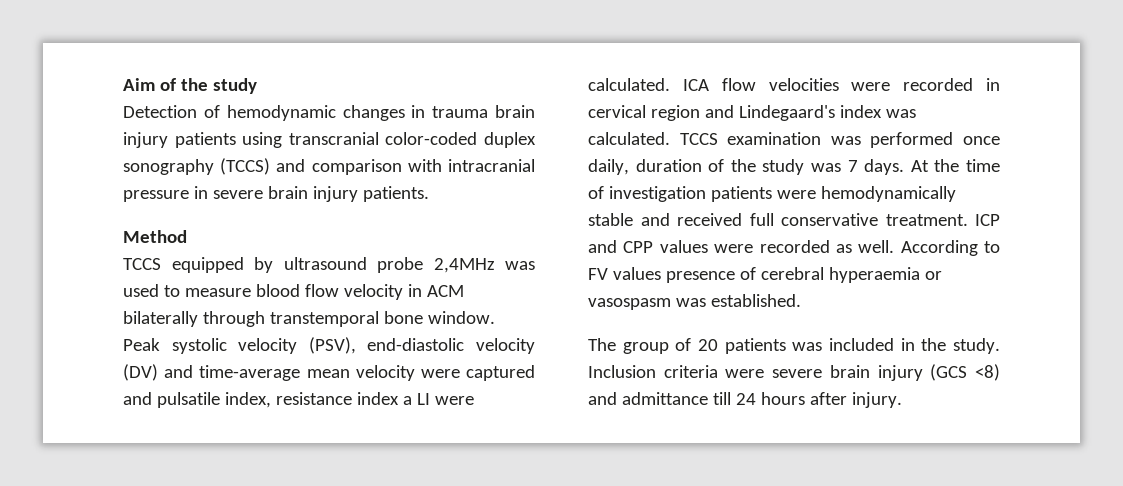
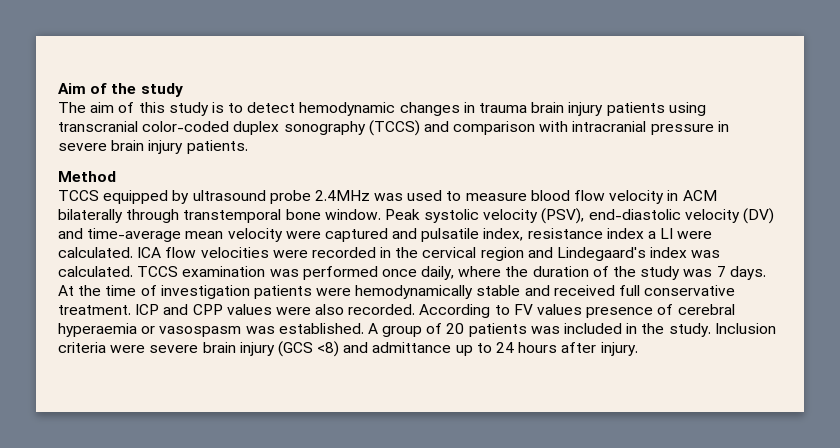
- Detection of hemodynamic changes in trauma brain injury patients using transcranial color-coded duplex sonography (TCCS) and comparison with intracranial pressure in severe brain injury patients.
+ The aim of this study is to detect hemodynamic changes in trauma brain injury patients using transcranial color-coded duplex sonography (TCCS) and comparison with intracranial pressure in severe brain injury patients.
- TCCS equipped by ultrasound probe 2,4MHz was used to measure blood flow velocity in ACM bilaterally through transtemporal bone window.
+ TCCS equipped by ultrasound probe 2.4MHz was used to measure blood flow velocity in ACM bilaterally through transtemporal bone window.
- ICA flow velocities were recorded in cervical region and Lindegaard's index was calculated.
+ ICA flow velocities were recorded in the cervical region and Lindegaard's index was calculated.
- TCCS examination was performed once daily, duration of the study was 7 days.
+ TCCS examination was performed once daily, where the duration of the study was 7 days.
- ICP and CPP values were recorded as well.
+ ICP and CPP values were also recorded.
- According to FV values presence of cerebral hyperaemia or vasospasm was established.
- The group of 20 patients was included in the study.
+ According to FV values presence of cerebral hyperaemia or vasospasm was established. A group of 20 patients was included in the study.
- Inclusion criteria were severe brain injury (GCS <8) and admittance till 24 hours after injury.
+ Inclusion criteria were severe brain injury (GCS <8) and admittance up to 24 hours after injury.

